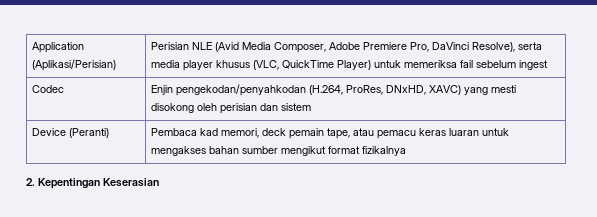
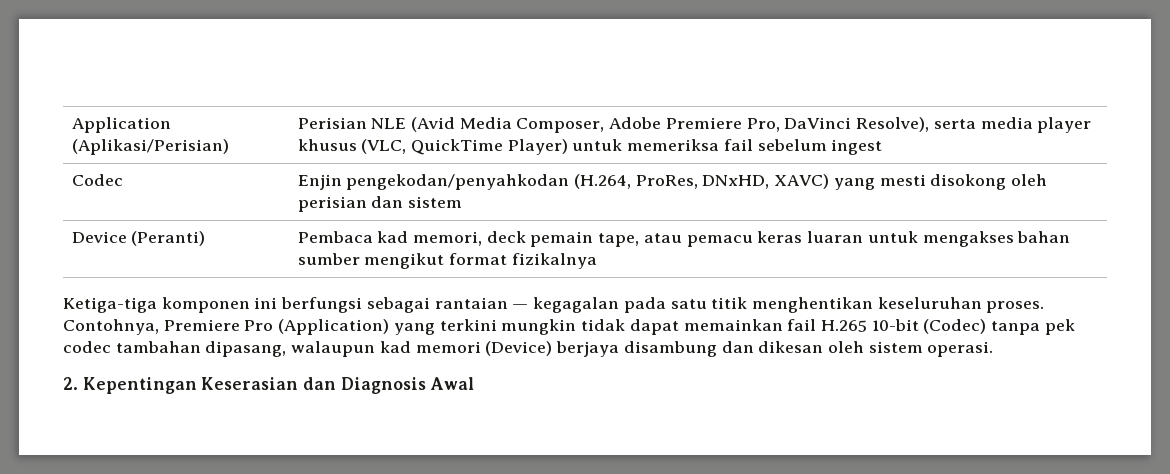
+ Ketiga-tiga komponen ini berfungsi sebagai rantaian — kegagalan pada satu titik menghentikan keseluruhan proses. Contohnya, Premiere Pro (Application) yang terkini mungkin tidak dapat memainkan fail H.265 10-bit (Codec) tanpa pek codec tambahan dipasang, walaupun kad memori (Device) berjaya disambung dan dikesan oleh sistem operasi.
- 2. Kepentingan Keserasian
+ 2. Kepentingan Keserasian dan Diagnosis Awal

